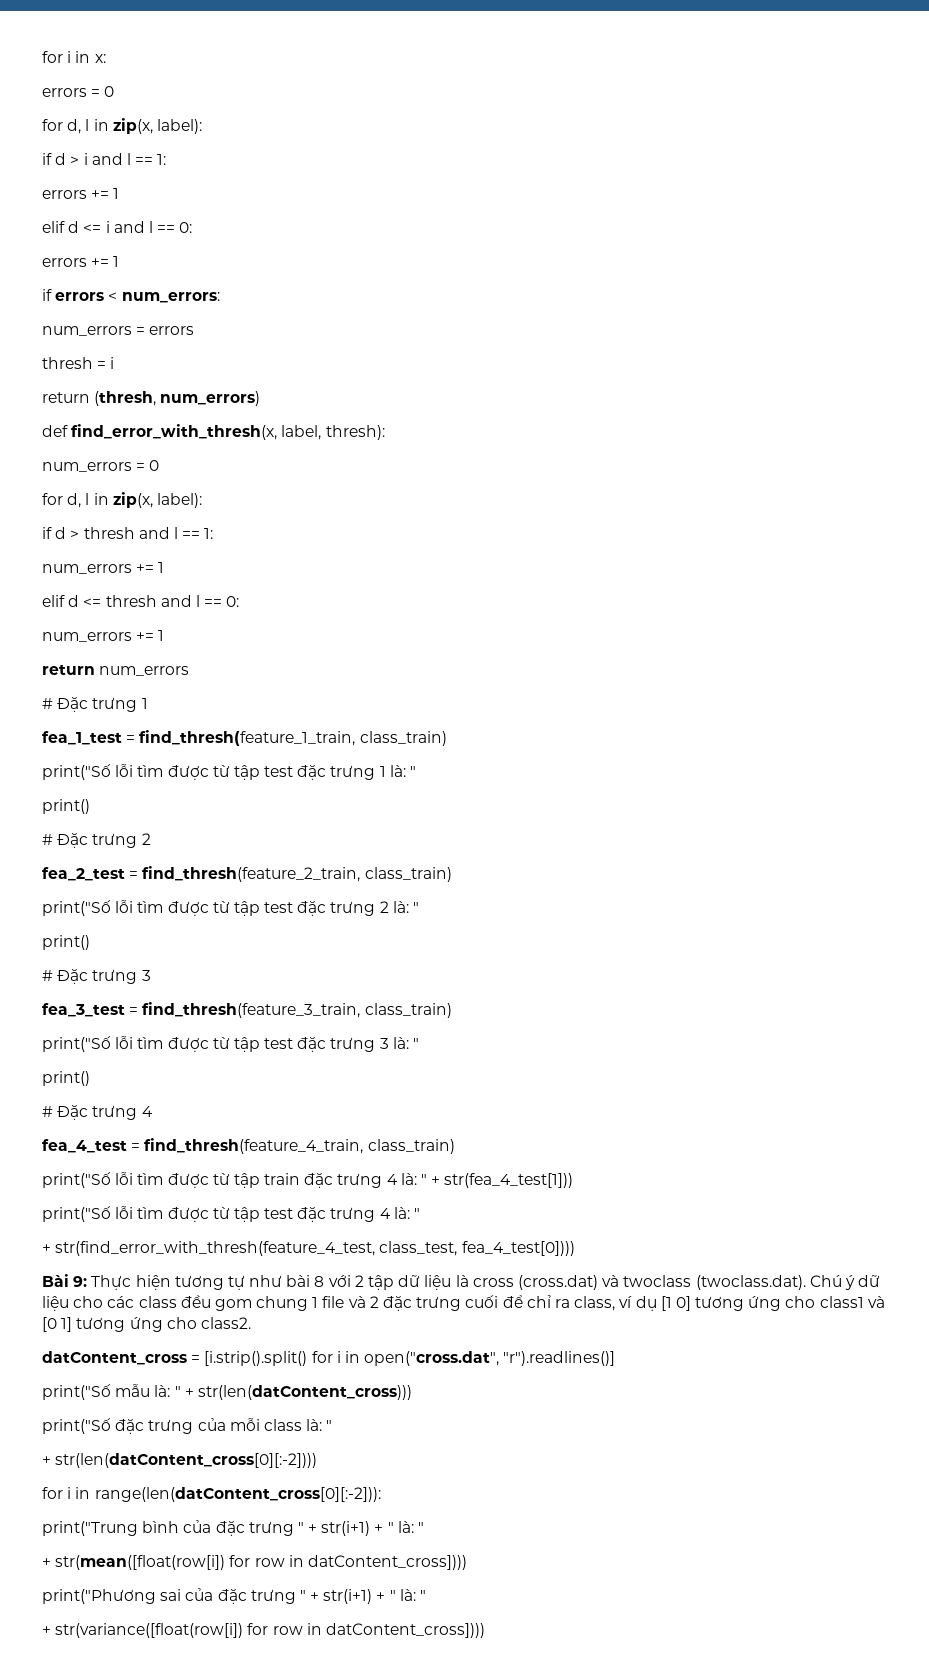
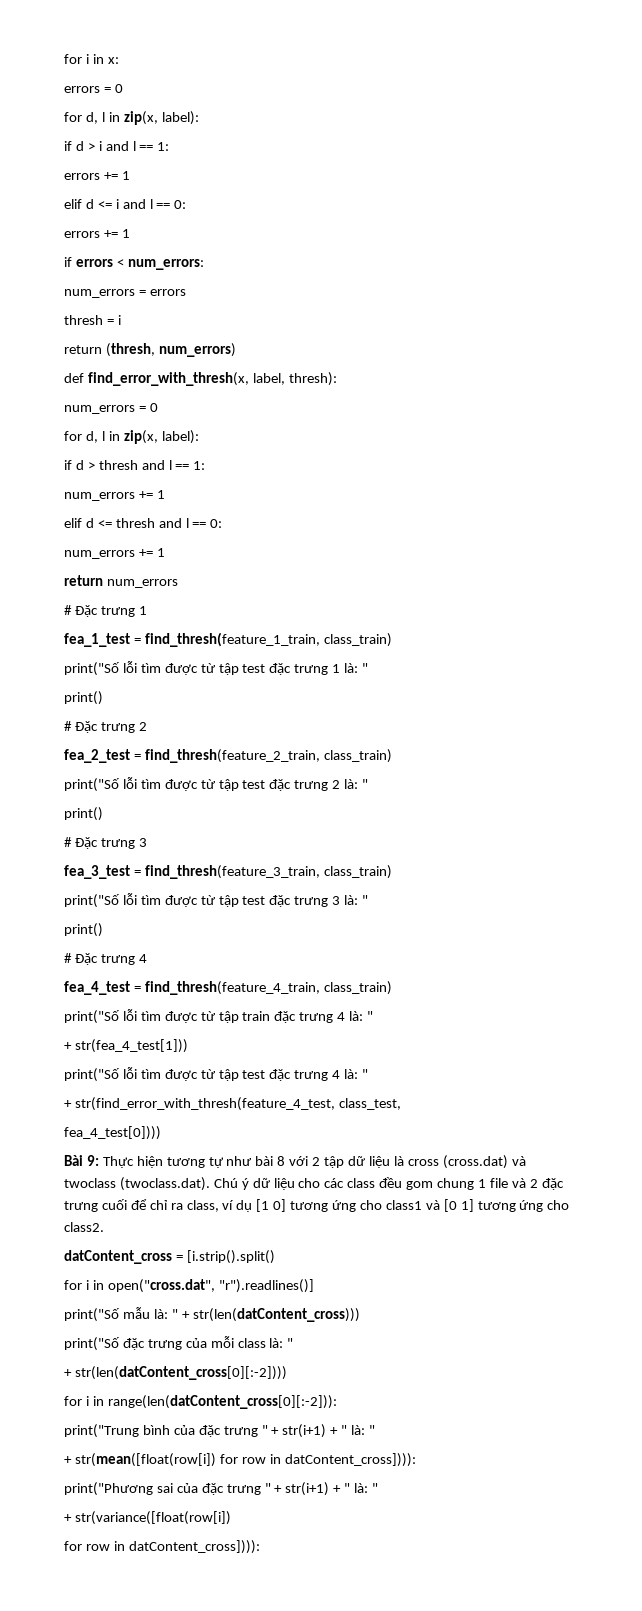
- print("Số lỗi tìm được từ tập train đặc trưng 4 là: " + str(fea_4_test[1]))
+ print("Số lỗi tìm được từ tập train đặc trưng 4 là: "
+ + str(fea_4_test[1]))
- + str(find_error_with_thresh(feature_4_test, class_test, fea_4_test[0])))
+ + str(find_error_with_thresh(feature_4_test, class_test,
+ fea_4_test[0])))
- datContent_cross = [i.strip().split() for i in open("cross.dat", "r").readlines()]
+ datContent_cross = [i.strip().split()
+ for i in open("cross.dat", "r").readlines()]
- + str(mean([float(row[i]) for row in datContent_cross])))
+ + str(mean([float(row[i]) for row in datContent_cross]))):
- + str(variance([float(row[i]) for row in datContent_cross])))
+ + str(variance([float(row[i])
+ for row in datContent_cross]))):

